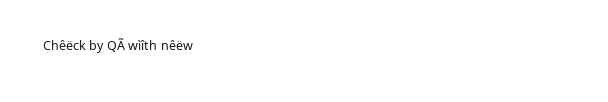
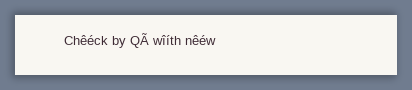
- Chêëck by QÃ wìîth nêëw
+ Chêéck by QÃ wîíth nêéw

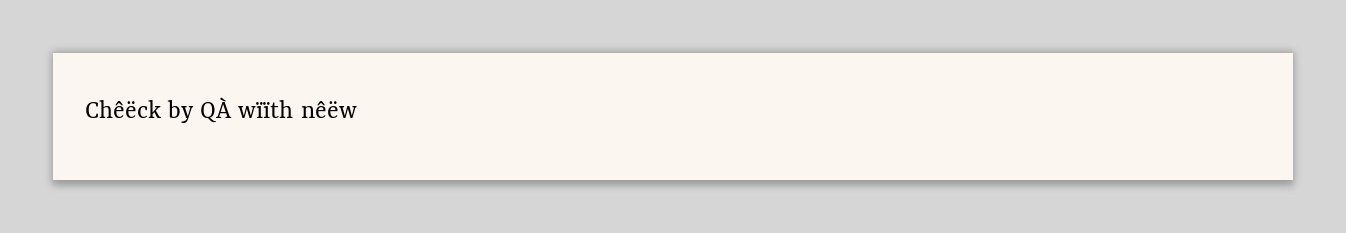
- Chêéck by QÃ wîíth nêéw
+ Chêëck by QÀ wïïth nêëw

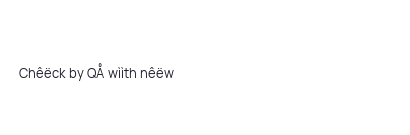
- Chêëck by QÀ wïïth nêëw
+ Chêëck by QÅ wììth nêëw

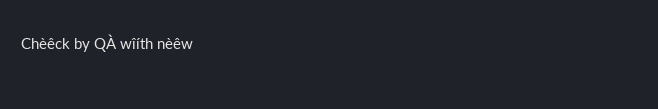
- Chêëck by QÅ wììth nêëw
+ Chèêck by QÀ wîíth nèêw

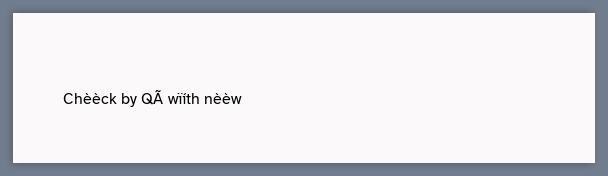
- Chèêck by QÀ wîíth nèêw
+ Chèèck by QÃ wïíth nèèw

